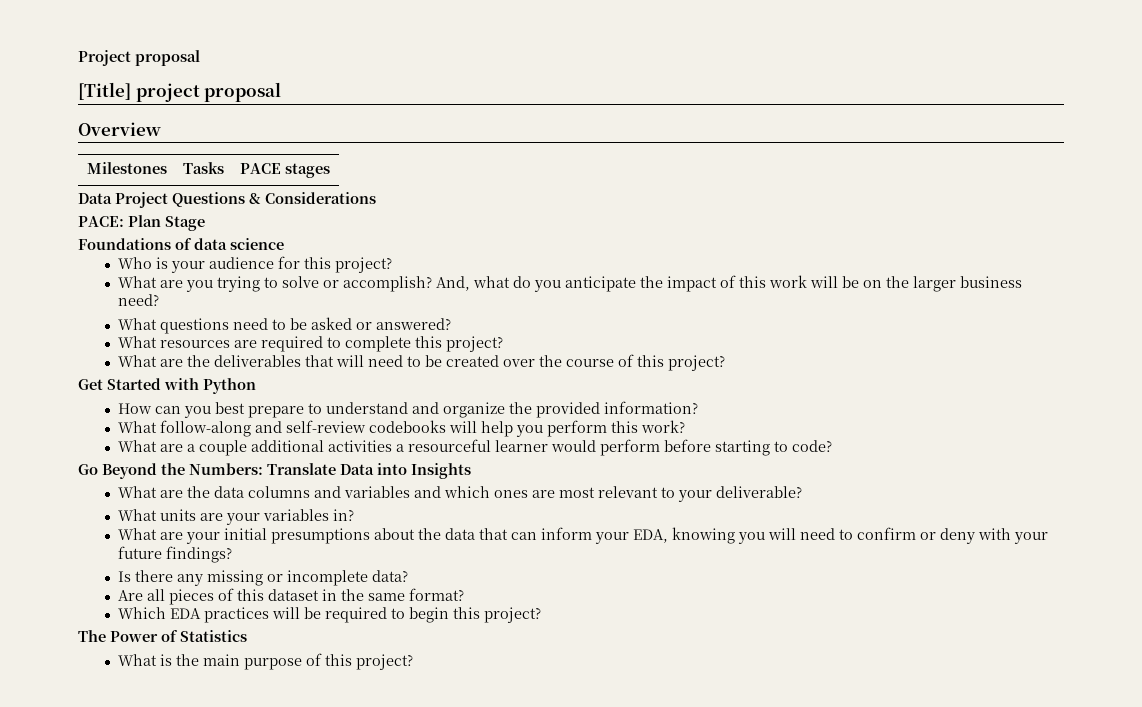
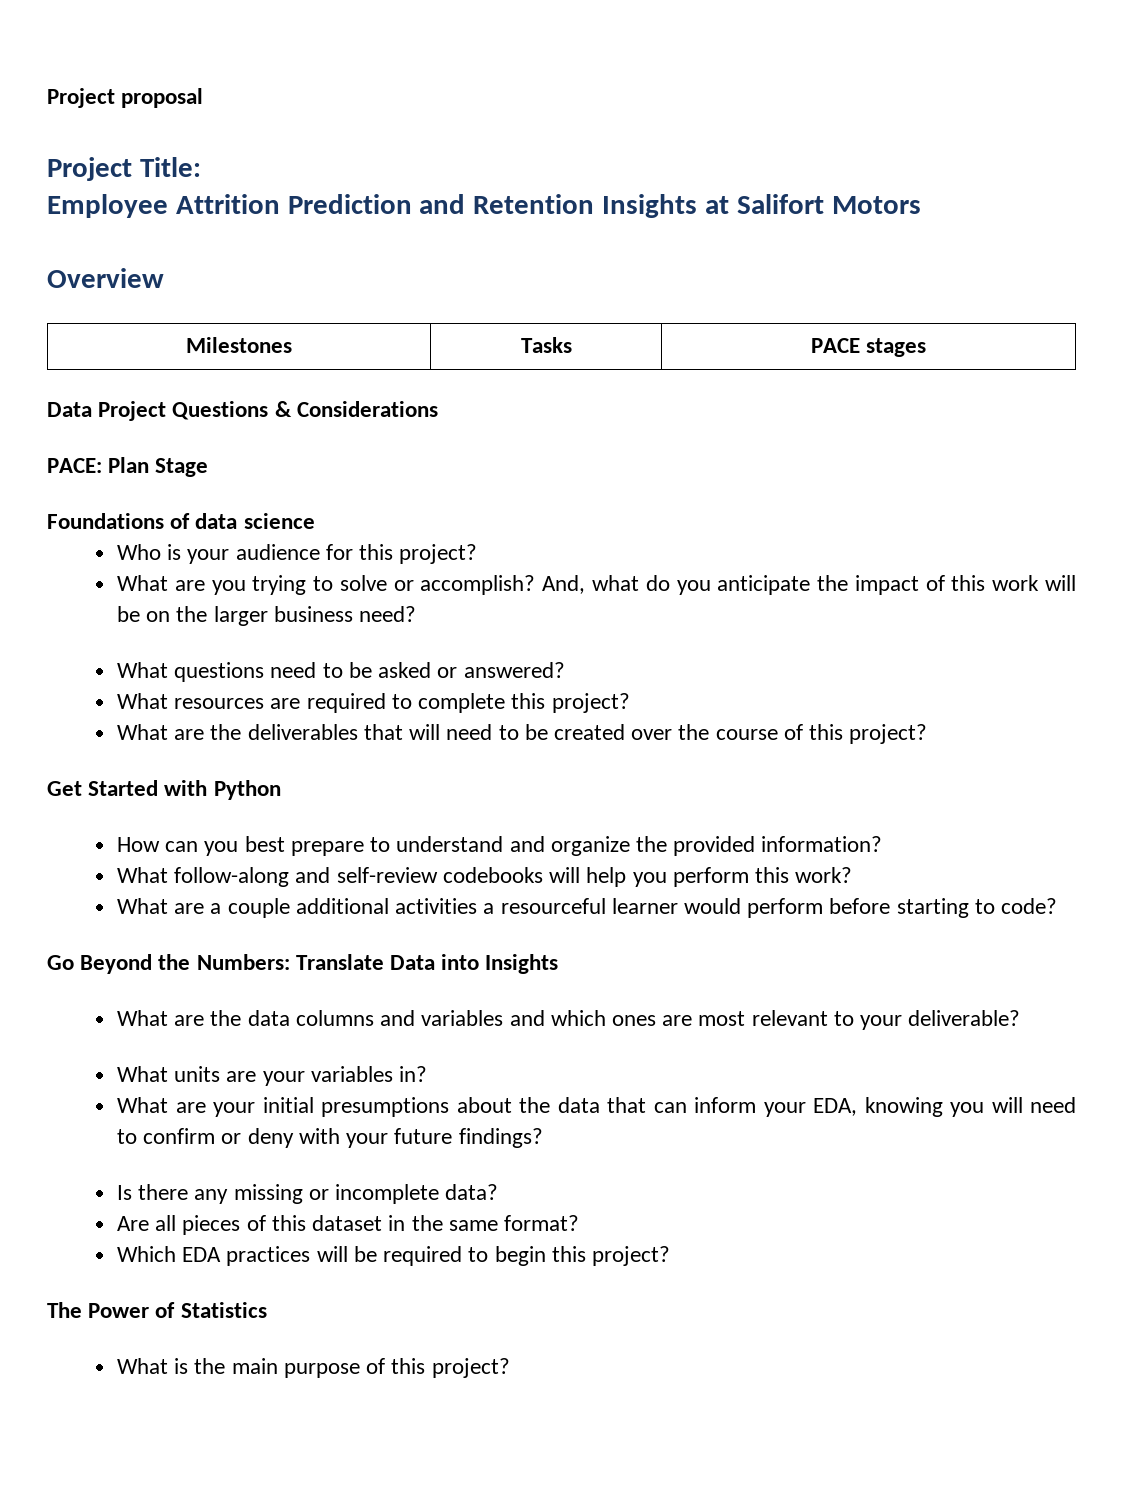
- [Title] project proposal
+ Project Title:
+ Employee Attrition Prediction and Retention Insights at Salifort Motors

